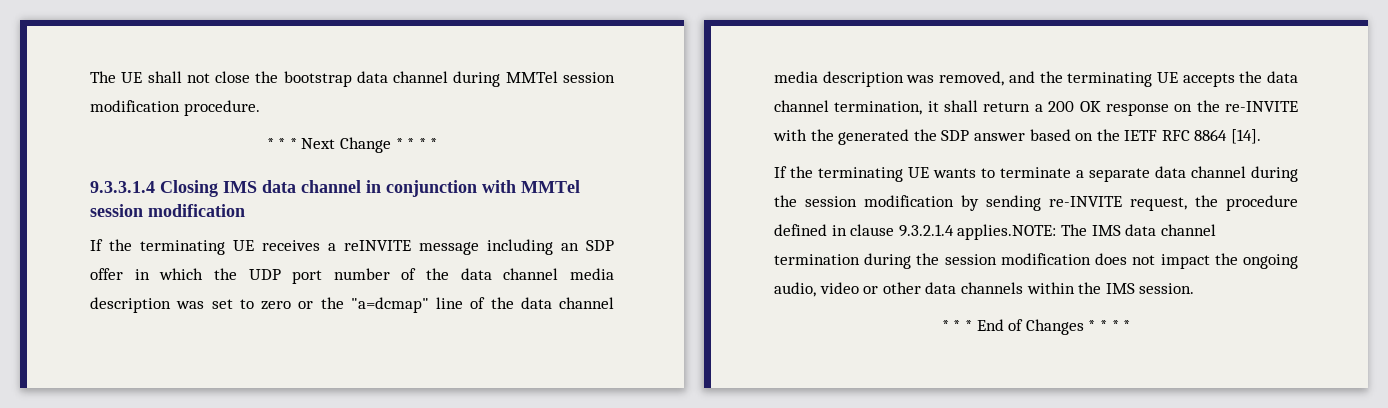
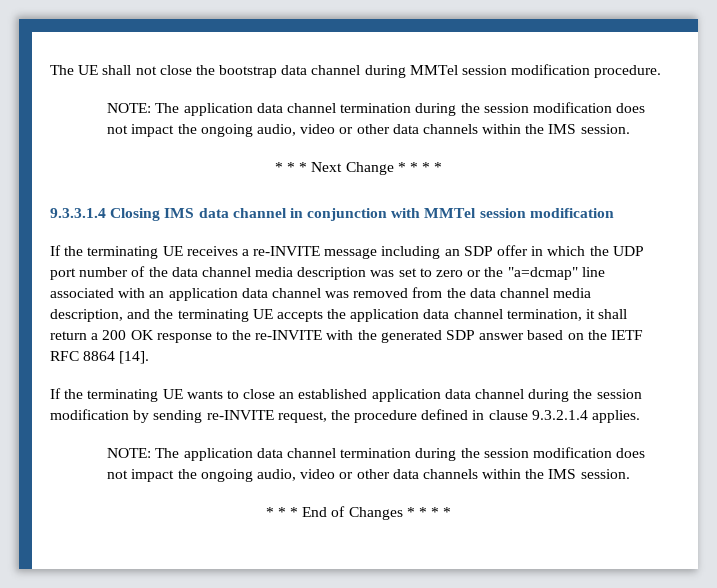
  The UE shall not close the bootstrap data channel during MMTel session modification procedure.
+ NOTE: The application data channel termination during the session modification does not impact the ongoing audio, video or other data channels within the IMS session.
- If the terminating UE receives a reINVITE message including an SDP offer in which the UDP port number of the data channel media description was set to zero or the "a=dcmap" line of the data channel media description was removed, and the terminating UE accepts the data channel termination, it shall return a 200 OK response on the re-INVITE with the generated the SDP answer based on the IETF RFC 8864 [14].
+ If the terminating UE receives a re-INVITE message including an SDP offer in which the UDP port number of the data channel media description was set to zero or the "a=dcmap" line associated with an application data channel was removed from the data channel media description, and the terminating UE accepts the application data channel termination, it shall return a 200 OK response to the re-INVITE with the generated SDP answer based on the IETF RFC 8864 [14].
- If the terminating UE wants to terminate a separate data channel during the session modification by sending re-INVITE request, the procedure defined in clause 9.3.2.1.4 applies.NOTE: The IMS data channel termination during the session modification does not impact the ongoing audio, video or other data channels within the IMS session.
+ If the terminating UE wants to close an established application data channel during the session modification by sending re-INVITE request, the procedure defined in clause 9.3.2.1.4 applies.
+ NOTE: The application data channel termination during the session modification does not impact the ongoing audio, video or other data channels within the IMS session.

